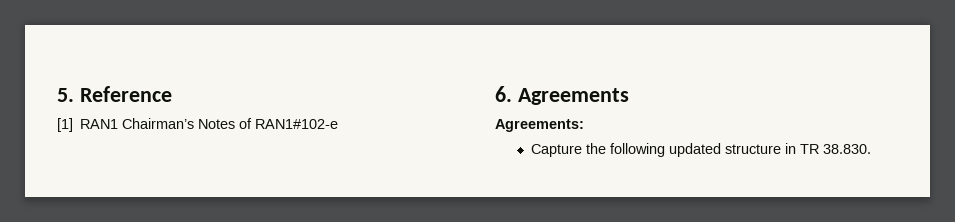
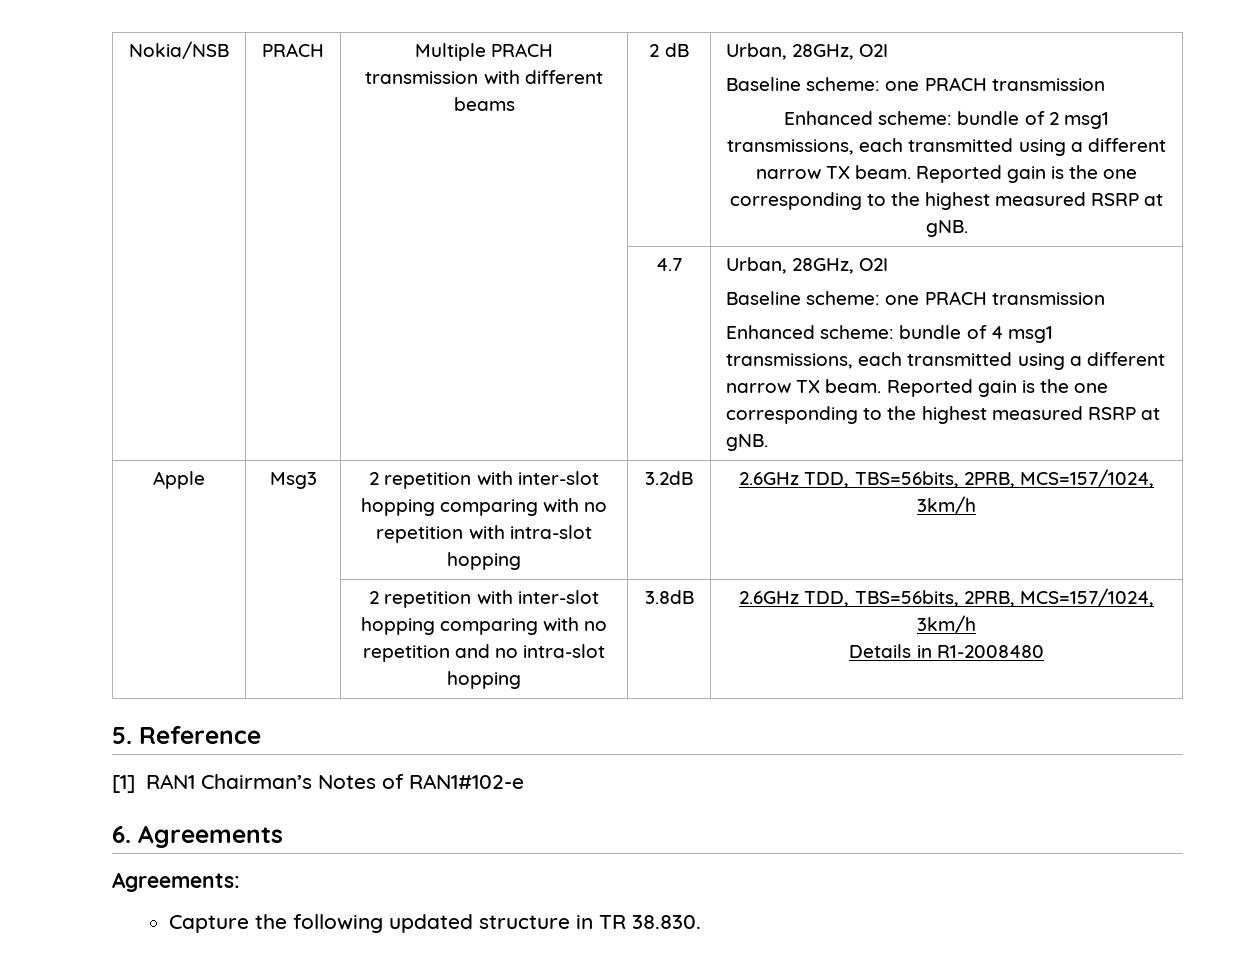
+ Nokia/NSB | PRACH | Multiple PRACH transmission with different beams | 2 dB | Urban, 28GHz, O2I
+ Baseline scheme: one PRACH transmission
+ Enhanced scheme: bundle of 2 msg1 transmissions, each transmitted using a different narrow TX beam. Reported gain is the one corresponding to the highest measured RSRP at gNB.
+ | | | 4.7 | Urban, 28GHz, O2I
+ Baseline scheme: one PRACH transmission
+ Enhanced scheme: bundle of 4 msg1 transmissions, each transmitted using a different narrow TX beam. Reported gain is the one corresponding to the highest measured RSRP at gNB.
+ Apple | Msg3 | 2 repetition with inter-slot hopping comparing with no repetition with intra-slot hopping | 3.2dB | 2.6GHz TDD, TBS=56bits, 2PRB, MCS=157/1024, 3km/h
+ | | 2 repetition with inter-slot hopping comparing with no repetition and no intra-slot hopping | 3.8dB | 2.6GHz TDD, TBS=56bits, 2PRB, MCS=157/1024, 3km/h
+ Details in R1-2008480

